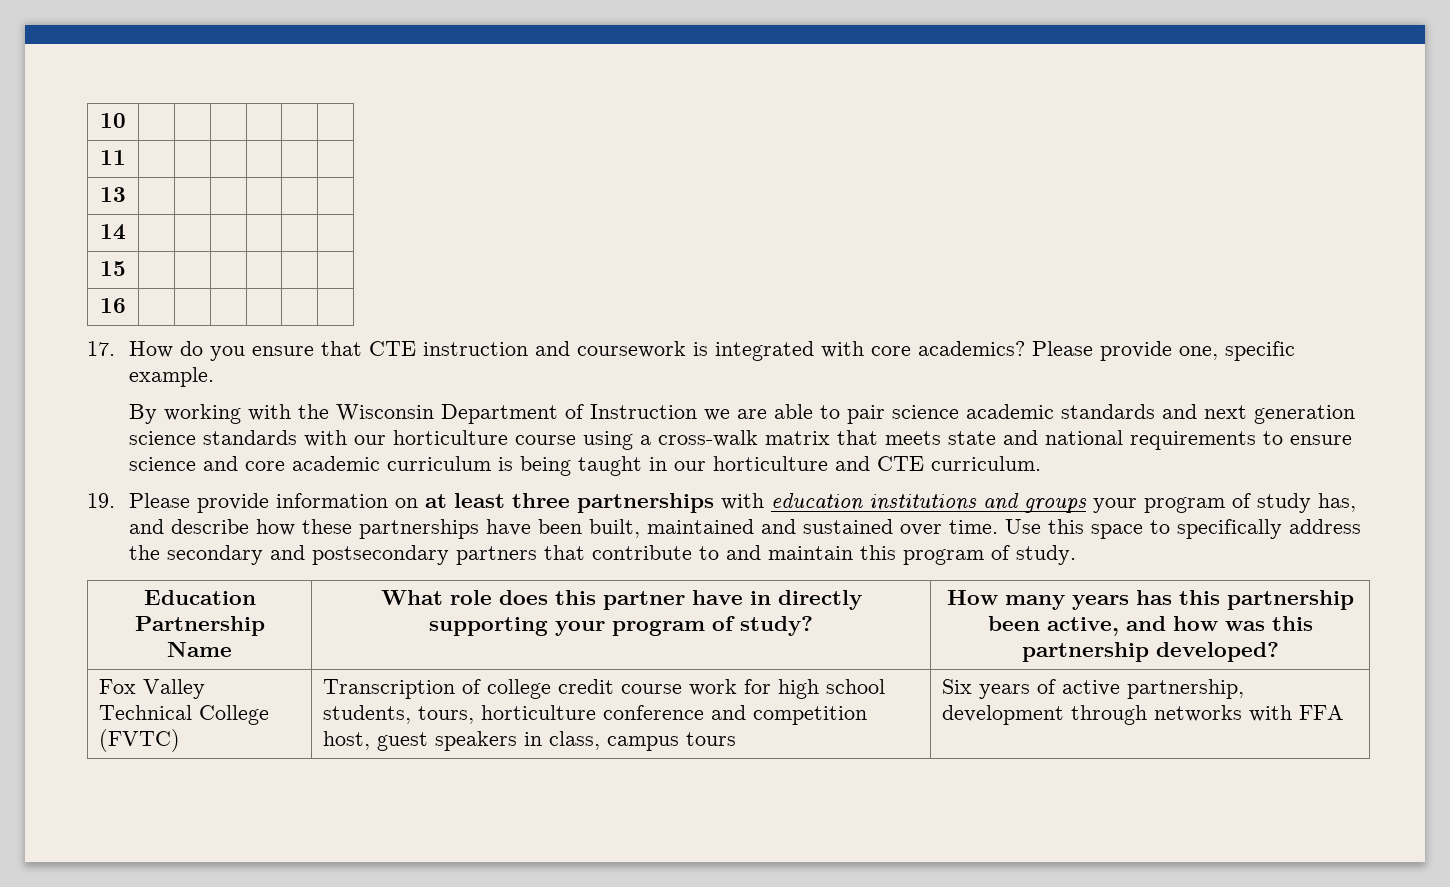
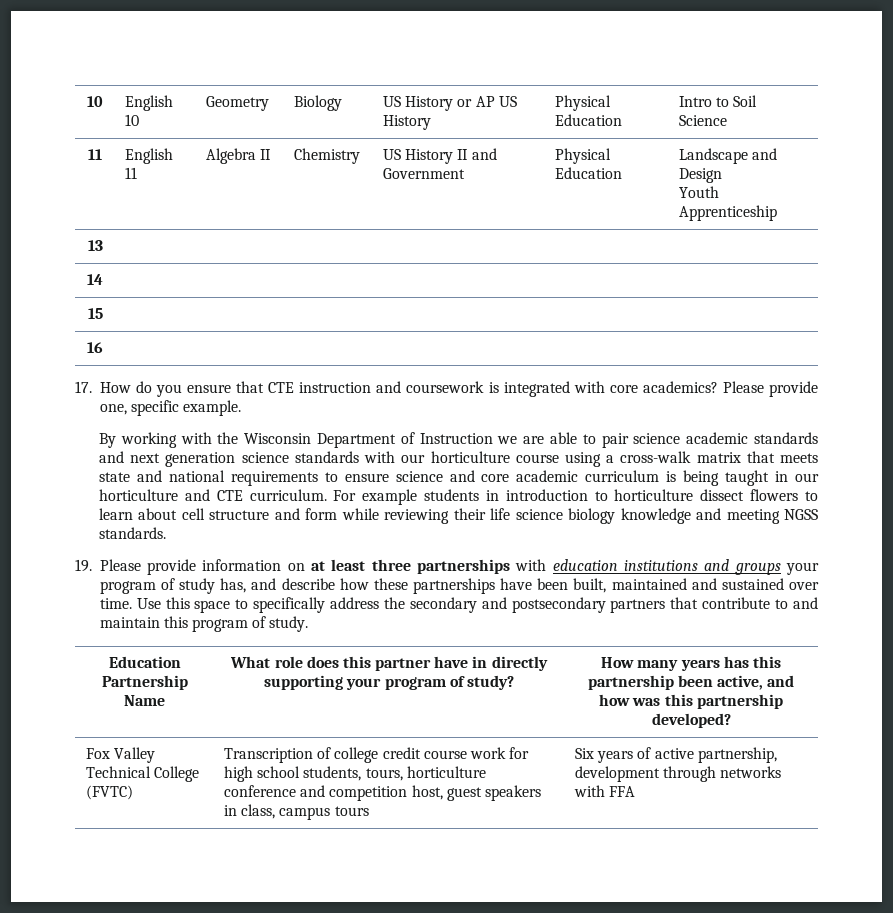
- 10 | | | | | |
- 11 | | | | | |
+ 10 | English 10 | Geometry | Biology | US History or AP US History | Physical Education | Intro to Soil Science
+ 11 | English 11 | Algebra II | Chemistry | US History II and Government | Physical Education | Landscape and Design
+ Youth Apprenticeship
+ For example students in introduction to horticulture dissect flowers to learn about cell structure and form while reviewing their life science biology knowledge and meeting NGSS standards.

